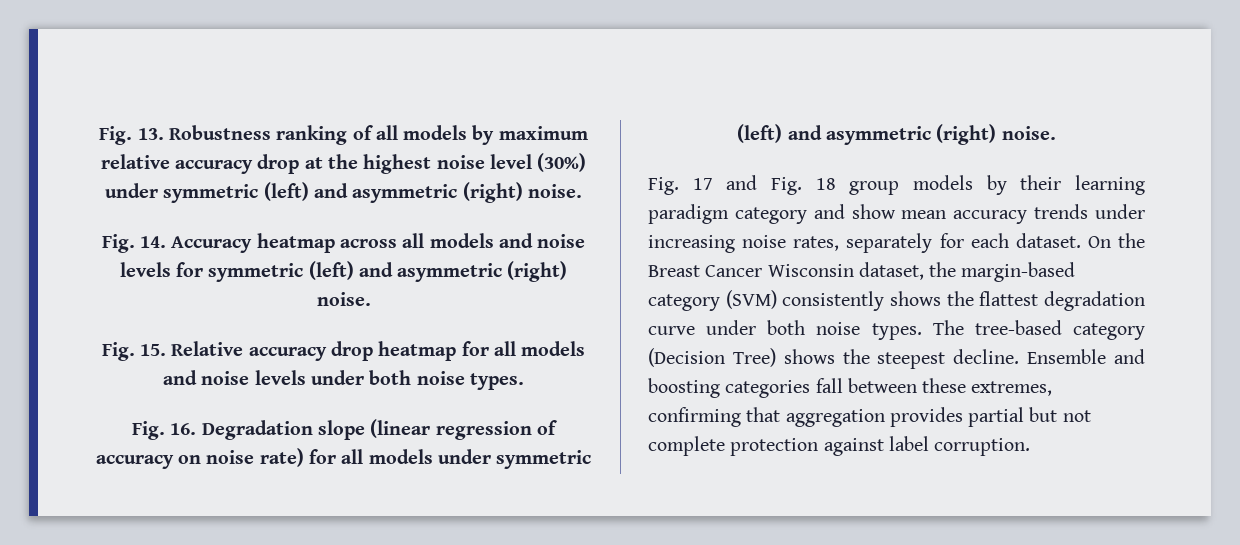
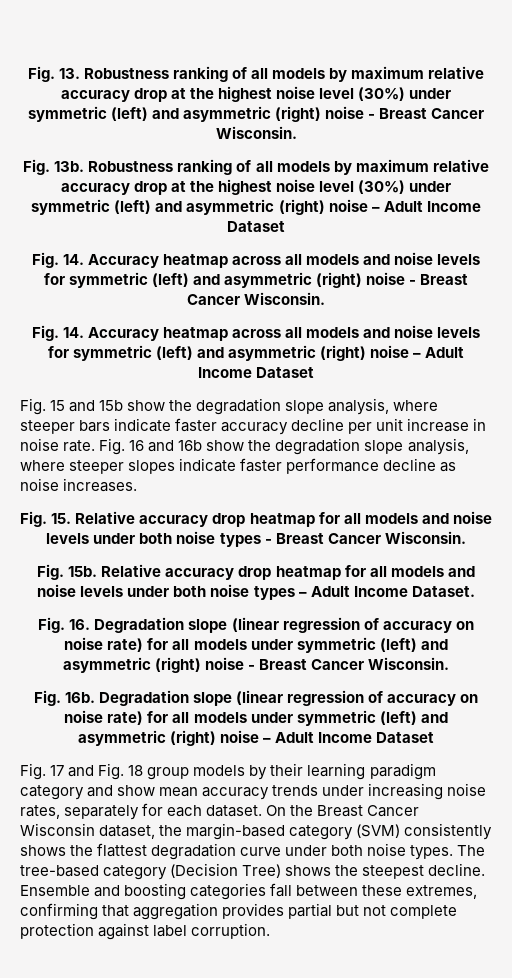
- Fig. 13. Robustness ranking of all models by maximum relative accuracy drop at the highest noise level (30%) under symmetric (left) and asymmetric (right) noise.
+ Fig. 13. Robustness ranking of all models by maximum relative accuracy drop at the highest noise level (30%) under symmetric (left) and asymmetric (right) noise - Breast Cancer Wisconsin.
+ Fig. 13b. Robustness ranking of all models by maximum relative accuracy drop at the highest noise level (30%) under symmetric (left) and asymmetric (right) noise – Adult Income Dataset
- Fig. 14. Accuracy heatmap across all models and noise levels for symmetric (left) and asymmetric (right) noise.
+ Fig. 14. Accuracy heatmap across all models and noise levels for symmetric (left) and asymmetric (right) noise - Breast Cancer Wisconsin.
+ Fig. 14. Accuracy heatmap across all models and noise levels for symmetric (left) and asymmetric (right) noise – Adult Income Dataset
+ Fig. 15 and 15b show the degradation slope analysis, where steeper bars indicate faster accuracy decline per unit increase in noise rate. Fig. 16 and 16b show the degradation slope analysis, where steeper slopes indicate faster performance decline as noise increases.
- Fig. 15. Relative accuracy drop heatmap for all models and noise levels under both noise types.
+ Fig. 15. Relative accuracy drop heatmap for all models and noise levels under both noise types - Breast Cancer Wisconsin.
+ Fig. 15b. Relative accuracy drop heatmap for all models and noise levels under both noise types – Adult Income Dataset.
- Fig. 16. Degradation slope (linear regression of accuracy on noise rate) for all models under symmetric (left) and asymmetric (right) noise.
+ Fig. 16. Degradation slope (linear regression of accuracy on noise rate) for all models under symmetric (left) and asymmetric (right) noise - Breast Cancer Wisconsin.
+ Fig. 16b. Degradation slope (linear regression of accuracy on noise rate) for all models under symmetric (left) and asymmetric (right) noise – Adult Income Dataset

